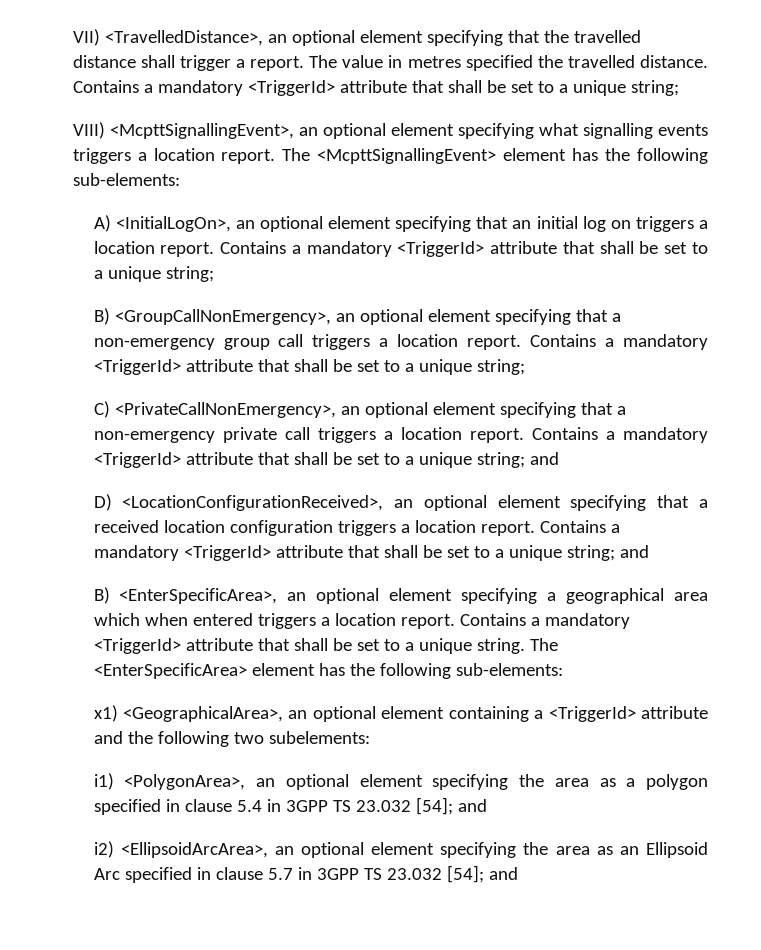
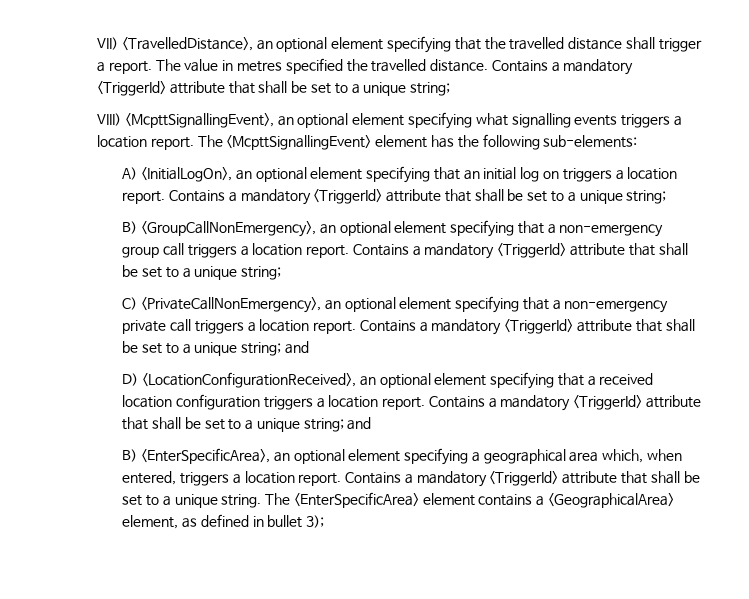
- B) <EnterSpecificArea>, an optional element specifying a geographical area which when entered triggers a location report.
+ B) <EnterSpecificArea>, an optional element specifying a geographical area which, when entered, triggers a location report.
- The <EnterSpecificArea> element has the following sub-elements:
- x1) <GeographicalArea>, an optional element containing a <TriggerId> attribute and the following two subelements:
- i1) <PolygonArea>, an optional element specifying the area as a polygon specified in clause 5.4 in 3GPP TS 23.032 [54]; and
- i2) <EllipsoidArcArea>, an optional element specifying the area as an Ellipsoid Arc specified in clause 5.7 in 3GPP TS 23.032 [54]; and
+ The <EnterSpecificArea> element contains a <GeographicalArea> element, as defined in bullet 3);

